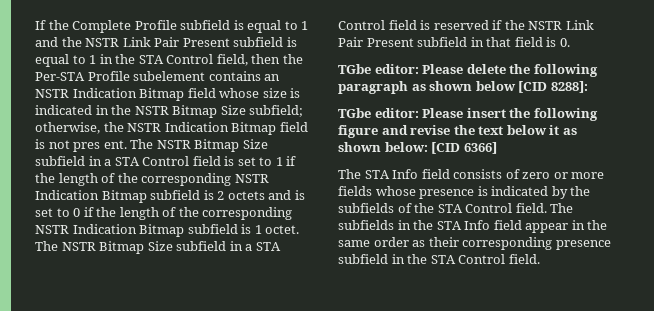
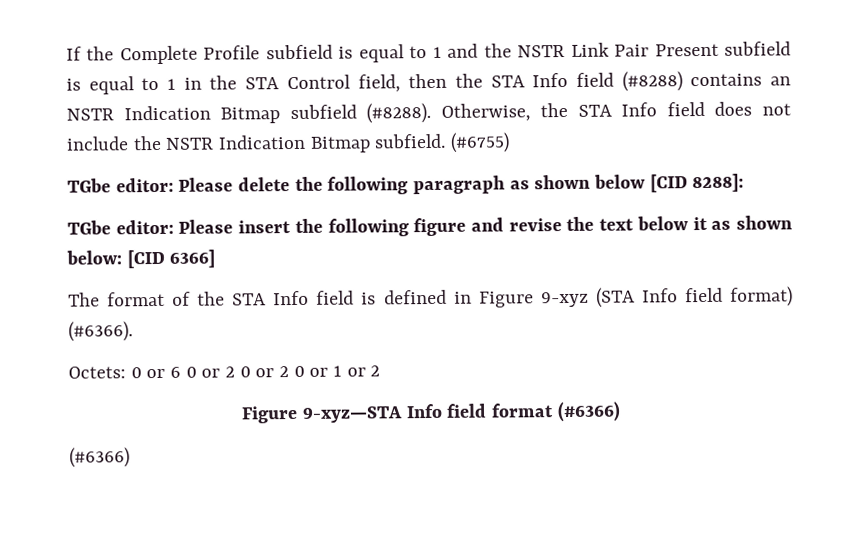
- If the Complete Profile subfield is equal to 1 and the NSTR Link Pair Present subfield is equal to 1 in the STA Control field, then the Per-STA Profile subelement contains an NSTR Indication Bitmap field whose size is indicated in the NSTR Bitmap Size subfield; otherwise, the NSTR Indication Bitmap field is not pres ent. The NSTR Bitmap Size subfield in a STA Control field is set to 1 if the length of the corresponding NSTR Indication Bitmap subfield is 2 octets and is set to 0 if the length of the corresponding NSTR Indication Bitmap subfield is 1 octet. The NSTR Bitmap Size subfield in a STA Control field is reserved if the NSTR Link Pair Present subfield in that field is 0.
+ If the Complete Profile subfield is equal to 1 and the NSTR Link Pair Present subfield is equal to 1 in the STA Control field, then the STA Info field (#8288) contains an NSTR Indication Bitmap subfield (#8288). Otherwise, the STA Info field does not include the NSTR Indication Bitmap subfield. (#6755)
- The STA Info field consists of zero or more fields whose presence is indicated by the subfields of the STA Control field. The subfields in the STA Info field appear in the same order as their corresponding presence subfield in the STA Control field.
+ The format of the STA Info field is defined in Figure 9-xyz (STA Info field format) (#6366).
+ Octets: 0 or 6 0 or 2 0 or 2 0 or 1 or 2
+ Figure 9-xyz—STA Info field format (#6366)
+ (#6366)

